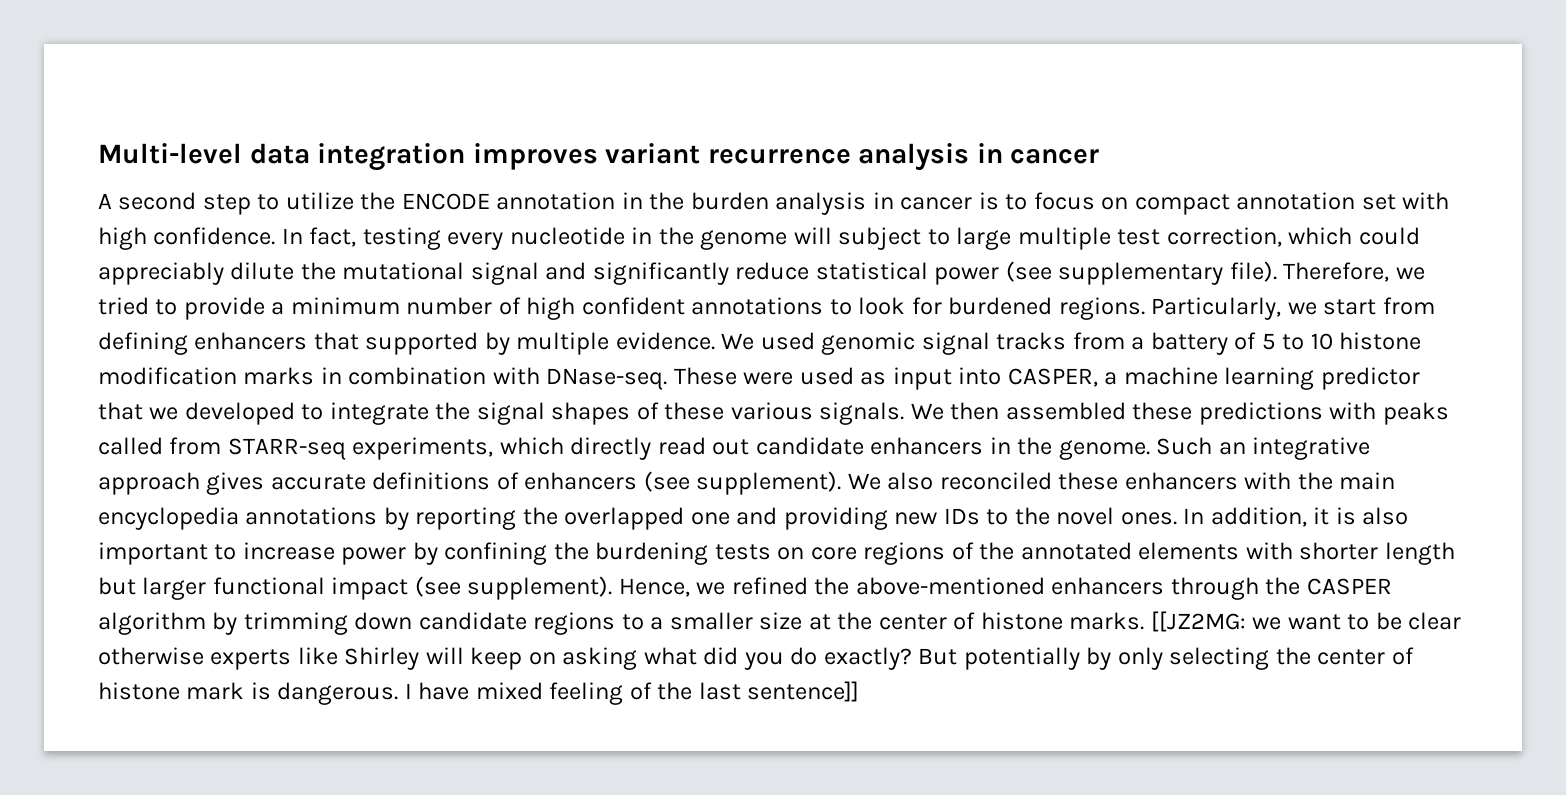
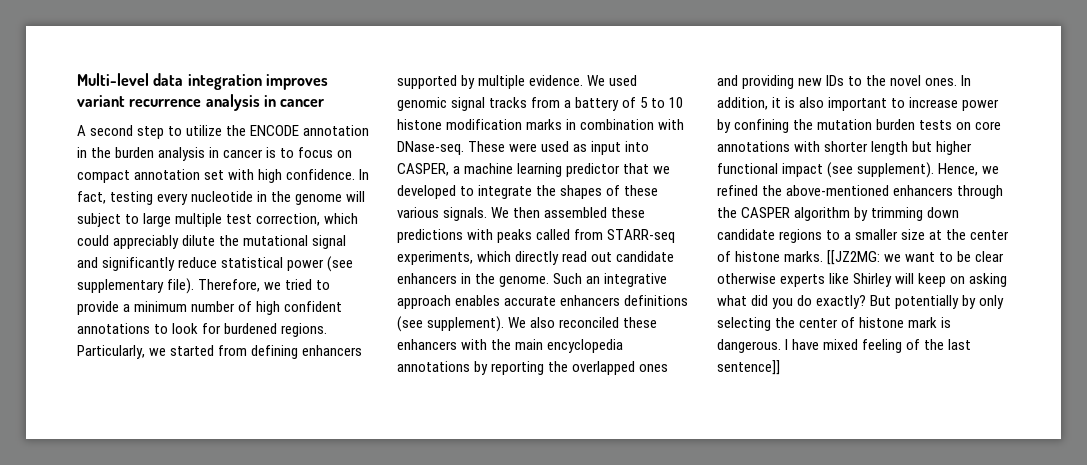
- Particularly, we start from defining enhancers that supported by multiple evidence.
+ Particularly, we started from defining enhancers supported by multiple evidence.
- These were used as input into CASPER, a machine learning predictor that we developed to integrate the signal shapes of these various signals.
+ These were used as input into CASPER, a machine learning predictor that we developed to integrate the shapes of these various signals.
- Such an integrative approach gives accurate definitions of enhancers (see supplement).
+ Such an integrative approach enables accurate enhancers definitions (see supplement).
- We also reconciled these enhancers with the main encyclopedia annotations by reporting the overlapped one and providing new IDs to the novel ones.
+ We also reconciled these enhancers with the main encyclopedia annotations by reporting the overlapped ones and providing new IDs to the novel ones.
- In addition, it is also important to increase power by confining the burdening tests on core regions of the annotated elements with shorter length but larger functional impact (see supplement).
+ In addition, it is also important to increase power by confining the mutation burden tests on core annotations with shorter length but higher functional impact (see supplement).

